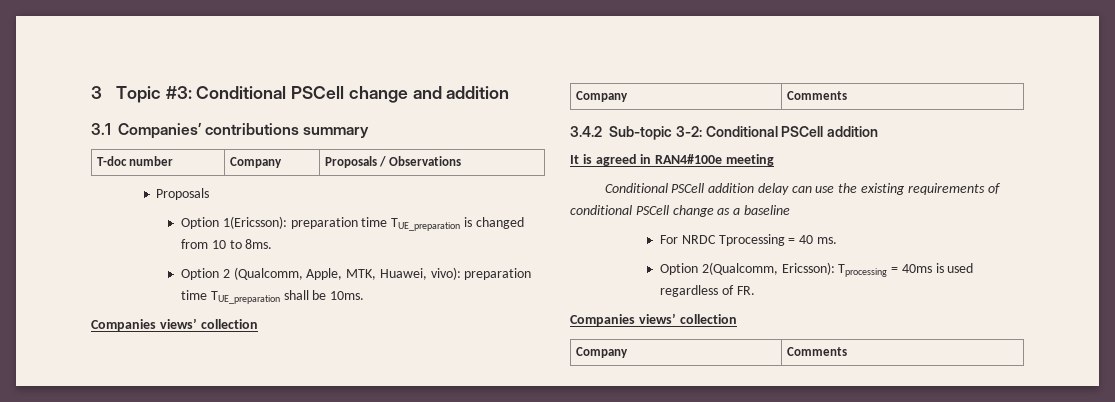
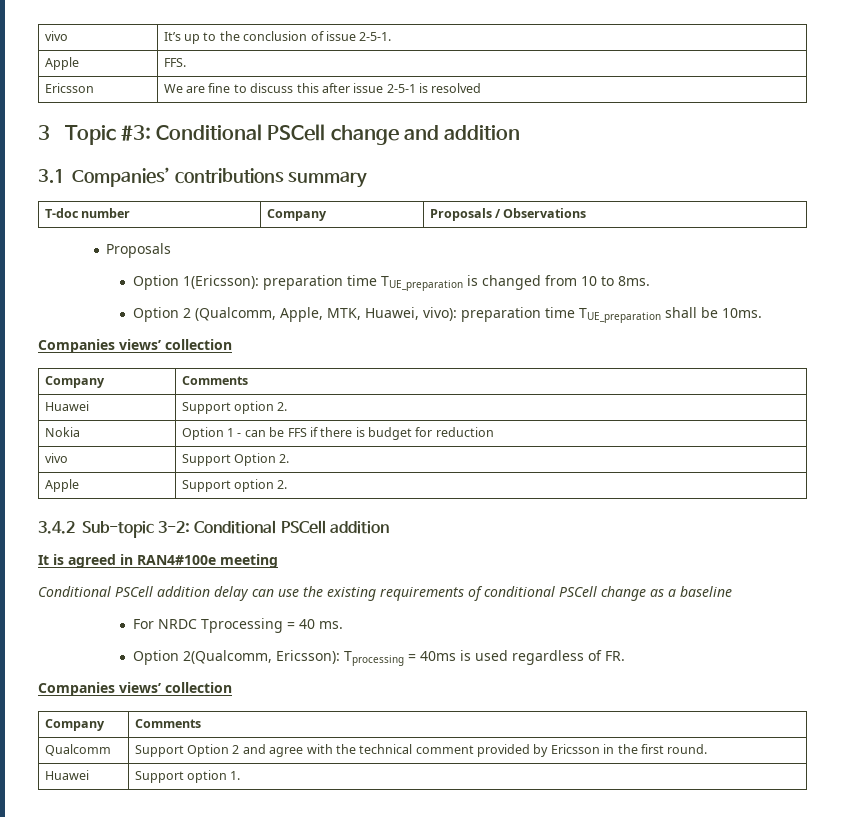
+ vivo | It’s up to the conclusion of issue 2-5-1.
+ Apple | FFS.
+ Ericsson | We are fine to discuss this after issue 2-5-1 is resolved
+ Huawei | Support option 2.
+ Nokia | Option 1 - can be FFS if there is budget for reduction
+ vivo | Support Option 2.
+ Apple | Support option 2.
+ Qualcomm | Support Option 2 and agree with the technical comment provided by Ericsson in the first round.
+ Huawei | Support option 1.

